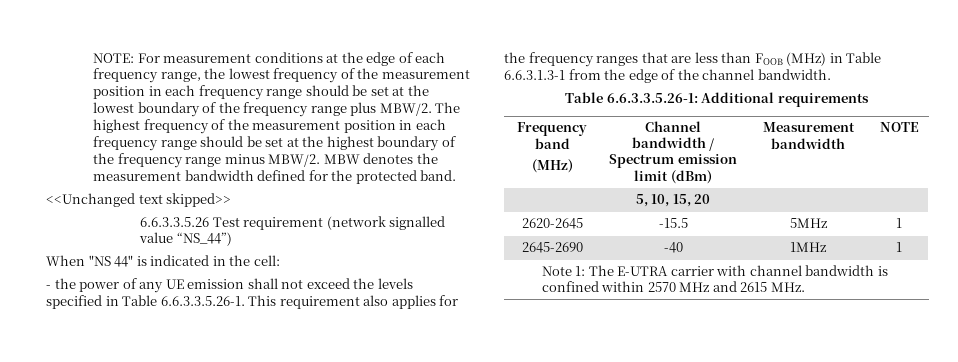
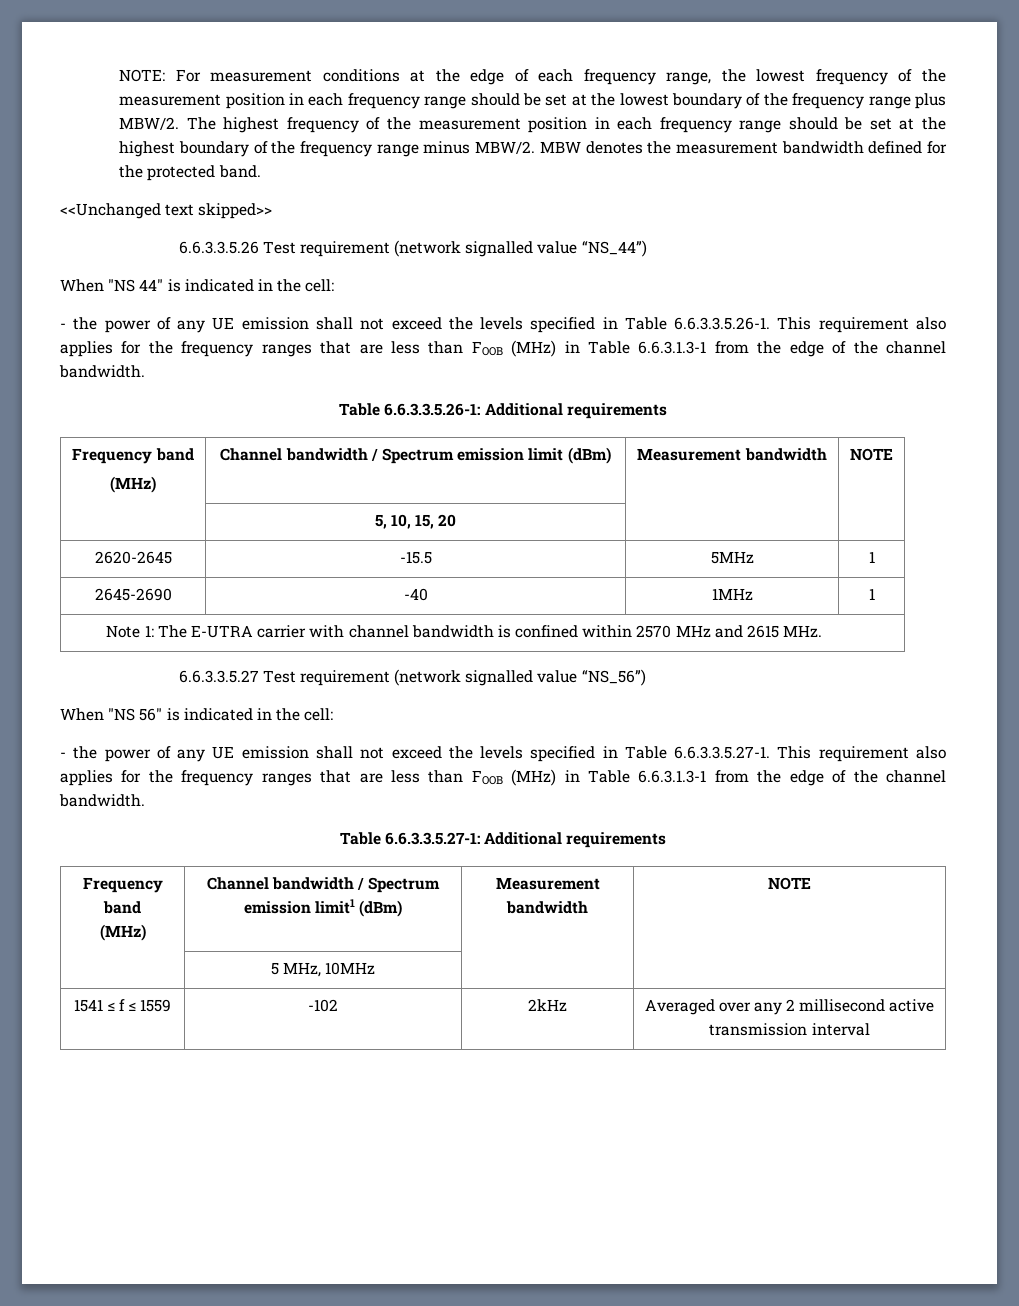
+ 6.6.3.3.5.27 Test requirement (network signalled value “NS_56”)
+ When "NS 56" is indicated in the cell:
+ - the power of any UE emission shall not exceed the levels specified in Table 6.6.3.3.5.27-1. This requirement also applies for the frequency ranges that are less than FOOB (MHz) in Table 6.6.3.1.3-1 from the edge of the channel bandwidth.
+ Table 6.6.3.3.5.27-1: Additional requirements
+ Frequency band
+ (MHz) | Channel bandwidth / Spectrum emission limit1 (dBm) | Measurement bandwidth | NOTE
+ | 5 MHz, 10MHz | |
+ 1541 ≤ f ≤ 1559 | -102 | 2kHz | Averaged over any 2 millisecond active transmission interval

